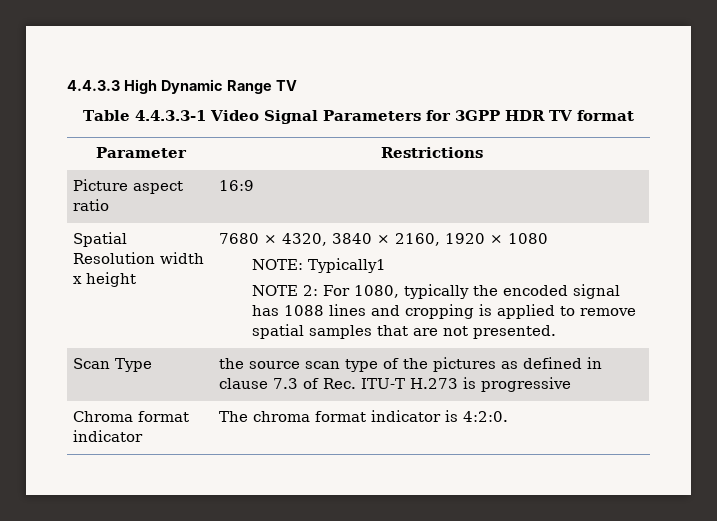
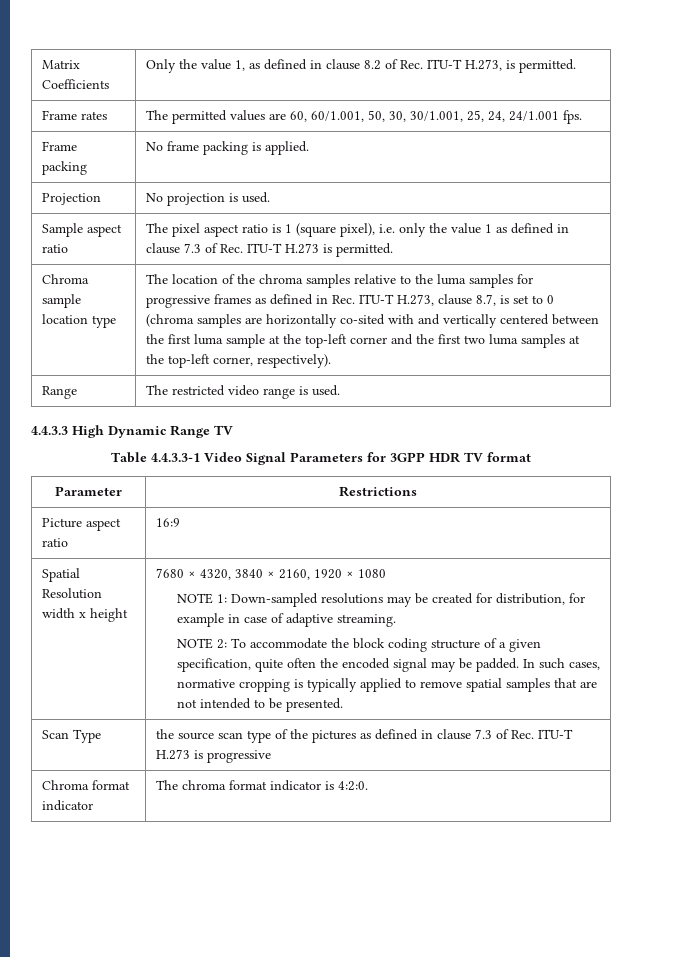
+ Matrix Coefficients | Only the value 1, as defined in clause 8.2 of Rec. ITU-T H.273, is permitted.
+ Frame rates | The permitted values are 60, 60/1.001, 50, 30, 30/1.001, 25, 24, 24/1.001 fps.
+ Frame packing | No frame packing is applied.
+ Projection | No projection is used.
+ Sample aspect ratio | The pixel aspect ratio is 1 (square pixel), i.e. only the value 1 as defined in clause 7.3 of Rec. ITU-T H.273 is permitted.
+ Chroma sample location type | The location of the chroma samples relative to the luma samples for progressive frames as defined in Rec. ITU-T H.273, clause 8.7, is set to 0 (chroma samples are horizontally co-sited with and vertically centered between the first luma sample at the top-left corner and the first two luma samples at the top-left corner, respectively).
+ Range | The restricted video range is used.
- NOTE: Typically1
- NOTE 2: For 1080, typically the encoded signal has 1088 lines and cropping is applied to remove spatial samples that are not presented.
+ NOTE 1: Down-sampled resolutions may be created for distribution, for example in case of adaptive streaming.
+ NOTE 2: To accommodate the block coding structure of a given specification, quite often the encoded signal may be padded. In such cases, normative cropping is typically applied to remove spatial samples that are not intended to be presented.

